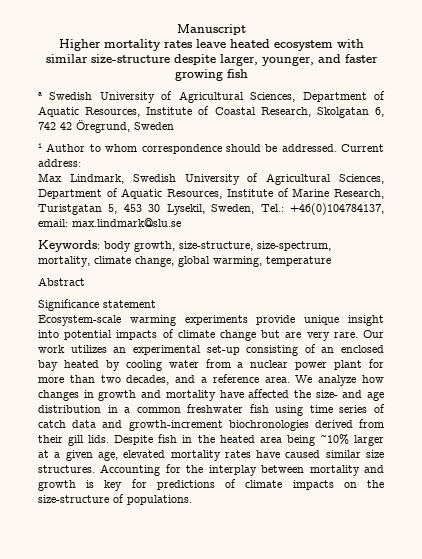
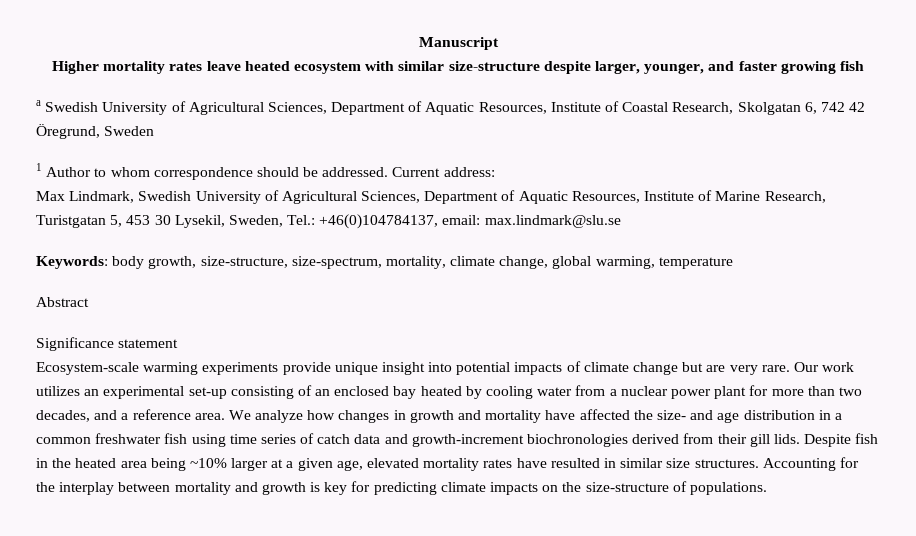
- Despite fish in the heated area being ~10% larger at a given age, elevated mortality rates have caused similar size structures.
+ Despite fish in the heated area being ~10% larger at a given age, elevated mortality rates have resulted in similar size structures.
- Accounting for the interplay between mortality and growth is key for predictions of climate impacts on the size-structure of populations.
+ Accounting for the interplay between mortality and growth is key for predicting climate impacts on the size-structure of populations.

